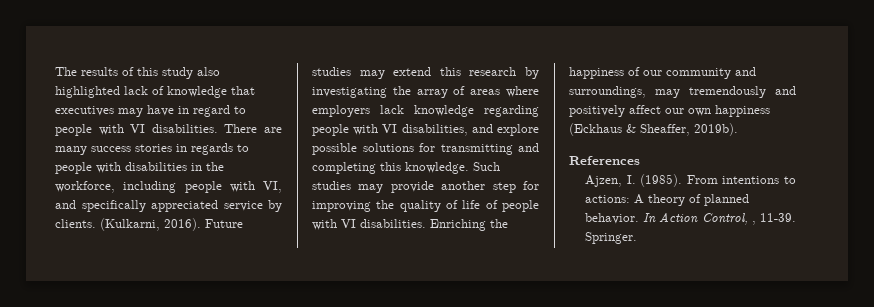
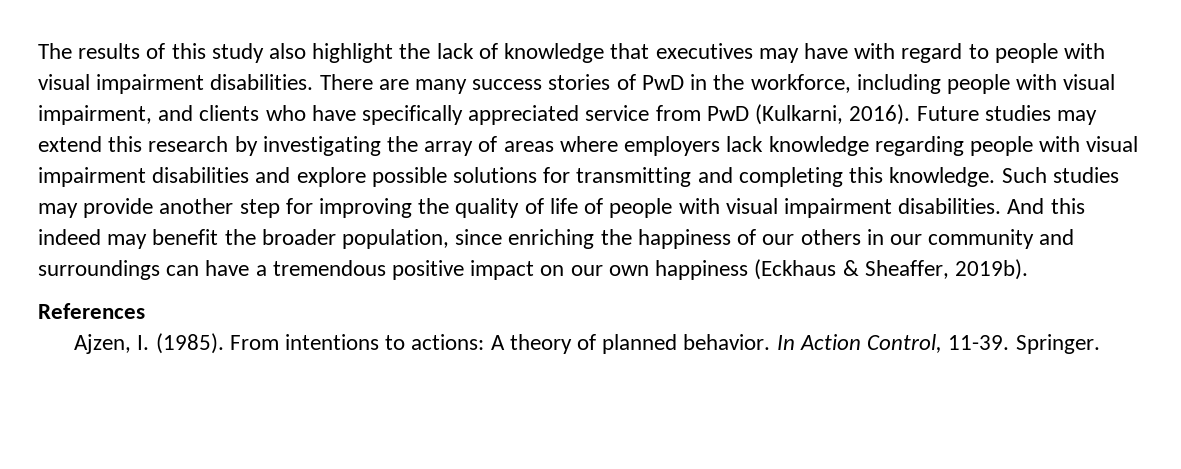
- The results of this study also highlighted lack of knowledge that executives may have in regard to people with VI disabilities.
+ The results of this study also highlight the lack of knowledge that executives may have with regard to people with visual impairment disabilities.
- There are many success stories in regards to people with disabilities in the workforce, including people with VI, and specifically appreciated service by clients. (Kulkarni, 2016).
+ There are many success stories of PwD in the workforce, including people with visual impairment, and clients who have specifically appreciated service from PwD (Kulkarni, 2016).
- Future studies may extend this research by investigating the array of areas where employers lack knowledge regarding people with VI disabilities, and explore possible solutions for transmitting and completing this knowledge.
+ Future studies may extend this research by investigating the array of areas where employers lack knowledge regarding people with visual impairment disabilities and explore possible solutions for transmitting and completing this knowledge.
- Such studies may provide another step for improving the quality of life of people with VI disabilities. Enriching the happiness of our community and surroundings, may tremendously and positively affect our own happiness (Eckhaus & Sheaffer, 2019b).
+ Such studies may provide another step for improving the quality of life of people with visual impairment disabilities. And this indeed may benefit the broader population, since enriching the happiness of our others in our community and surroundings can have a tremendous positive impact on our own happiness (Eckhaus & Sheaffer, 2019b).
- In Action Control, , 11-39.
+ In Action Control, 11-39.

